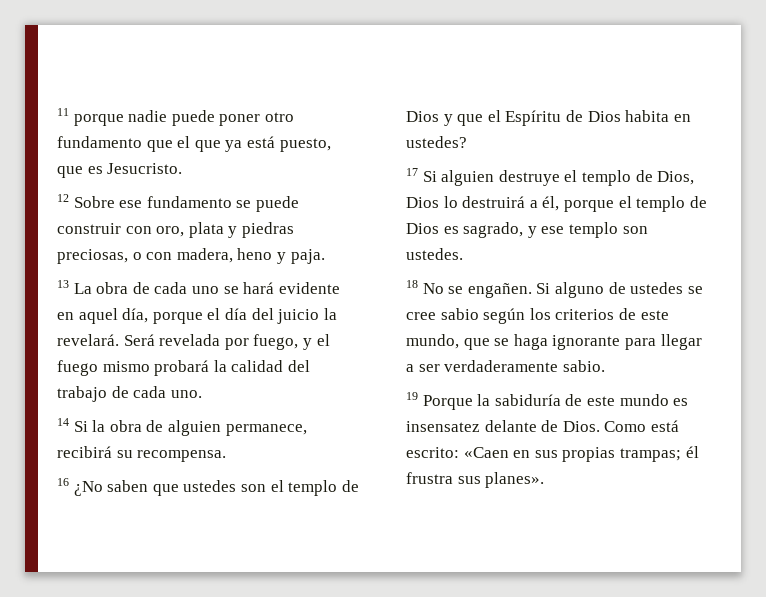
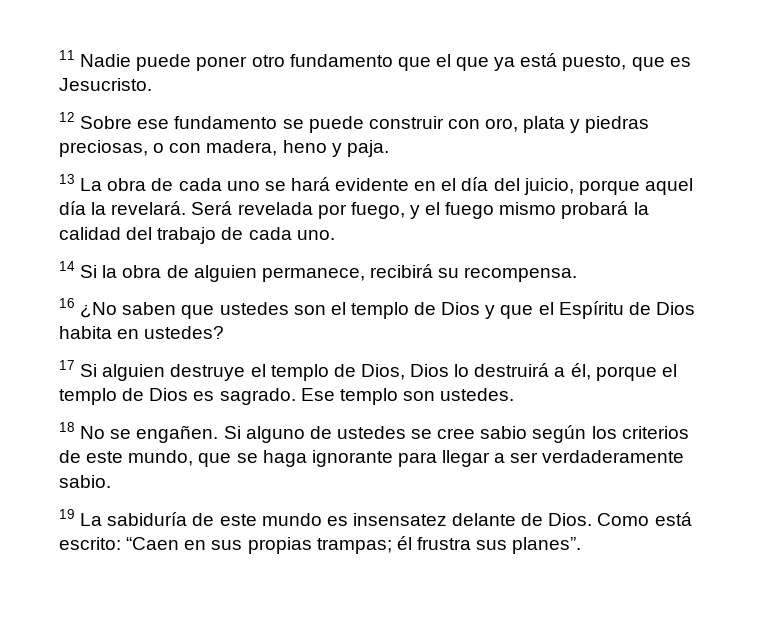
- 11 porque nadie puede poner otro fundamento que el que ya está puesto, que es Jesucristo.
+ 11 Nadie puede poner otro fundamento que el que ya está puesto, que es Jesucristo.
- 13 La obra de cada uno se hará evidente en aquel día, porque el día del juicio la revelará.
+ 13 La obra de cada uno se hará evidente en el día del juicio, porque aquel día la revelará.
- 17 Si alguien destruye el templo de Dios, Dios lo destruirá a él, porque el templo de Dios es sagrado, y ese templo son ustedes.
+ 17 Si alguien destruye el templo de Dios, Dios lo destruirá a él, porque el templo de Dios es sagrado. Ese templo son ustedes.
- 19 Porque la sabiduría de este mundo es insensatez delante de Dios.
+ 19 La sabiduría de este mundo es insensatez delante de Dios.
- Como está escrito: «Caen en sus propias trampas; él frustra sus planes».
+ Como está escrito: “Caen en sus propias trampas; él frustra sus planes”.

